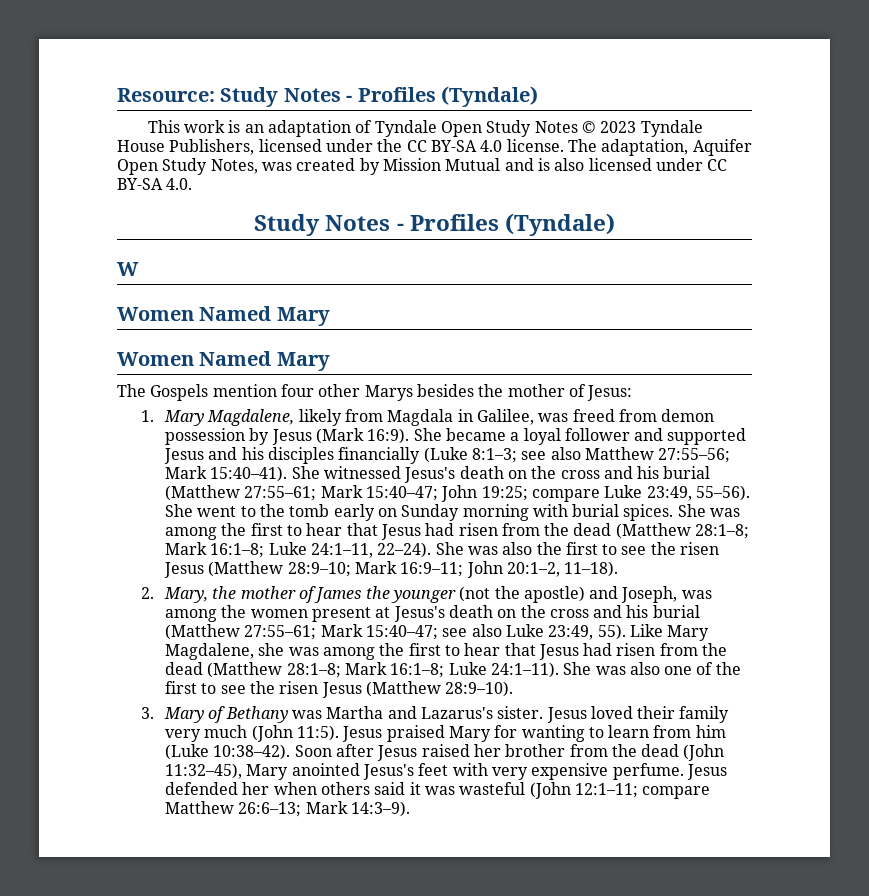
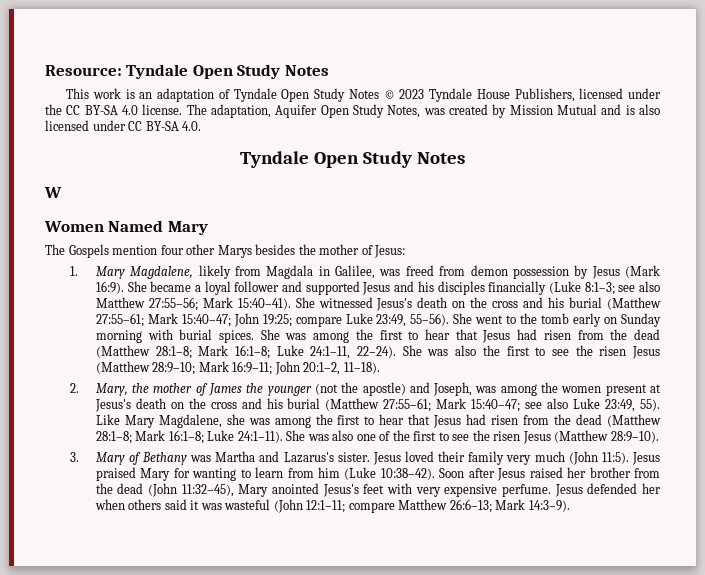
- Resource: Study Notes - Profiles (Tyndale)
+ Resource: Tyndale Open Study Notes
  The adaptation, Aquifer Open Study Notes, was created by Mission Mutual and is also licensed under CC BY-SA 4.0.
- Study Notes - Profiles (Tyndale)
+ Tyndale Open Study Notes
  W
- Women Named Mary

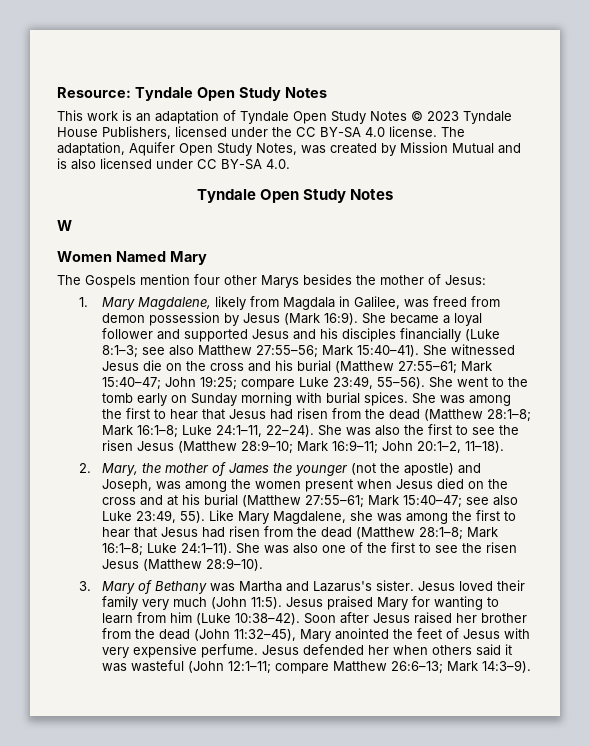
- She witnessed Jesus's death on the cross and his burial (Matthew 27:55–61; Mark 15:40–47; John 19:25; compare Luke 23:49, 55–56).
+ She witnessed Jesus die on the cross and his burial (Matthew 27:55–61; Mark 15:40–47; John 19:25; compare Luke 23:49, 55–56).
- 2. Mary, the mother of James the younger (not the apostle) and Joseph, was among the women present at Jesus's death on the cross and his burial (Matthew 27:55–61; Mark 15:40–47; see also Luke 23:49, 55).
+ 2. Mary, the mother of James the younger (not the apostle) and Joseph, was among the women present when Jesus died on the cross and at his burial (Matthew 27:55–61; Mark 15:40–47; see also Luke 23:49, 55).
- Soon after Jesus raised her brother from the dead (John 11:32–45), Mary anointed Jesus's feet with very expensive perfume.
+ Soon after Jesus raised her brother from the dead (John 11:32–45), Mary anointed the feet of Jesus with very expensive perfume.

